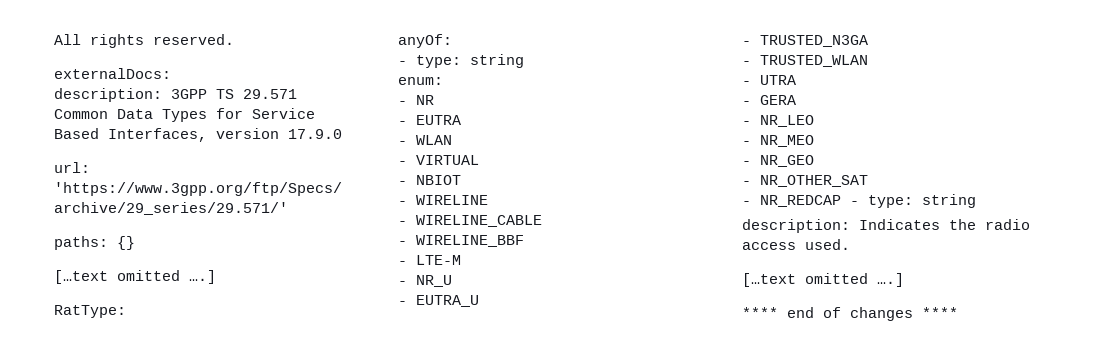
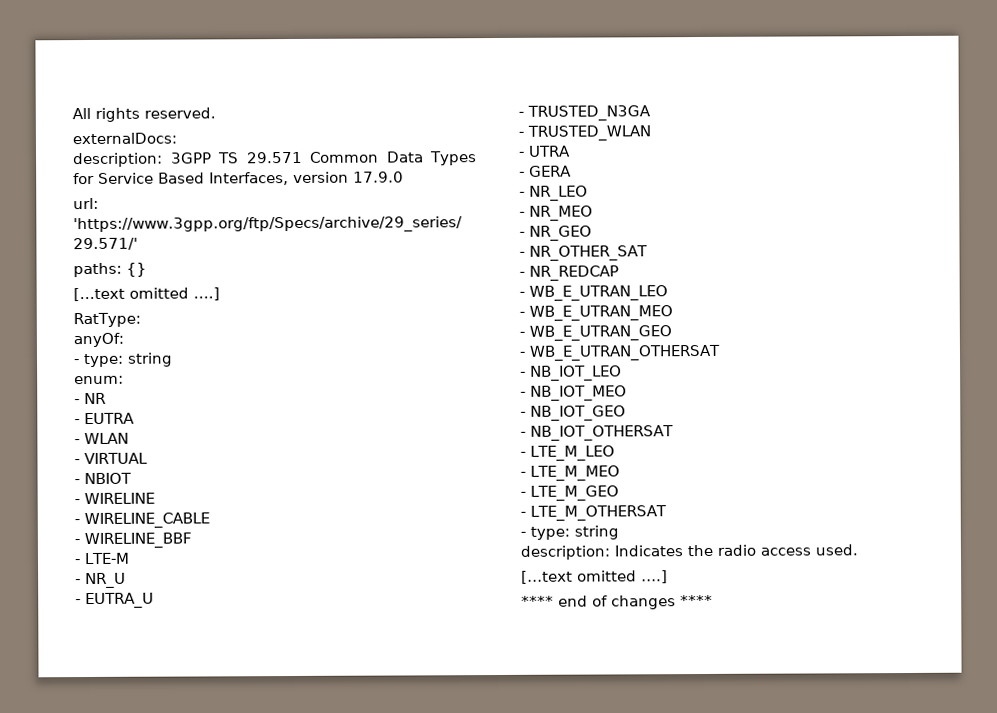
- - NR_REDCAP - type: string
+ - NR_REDCAP
+ - WB_E_UTRAN_LEO
+ - WB_E_UTRAN_MEO
+ - WB_E_UTRAN_GEO
+ - WB_E_UTRAN_OTHERSAT
+ - NB_IOT_LEO
+ - NB_IOT_MEO
+ - NB_IOT_GEO
+ - NB_IOT_OTHERSAT
+ - LTE_M_LEO
+ - LTE_M_MEO
+ - LTE_M_GEO
+ - LTE_M_OTHERSAT
+ - type: string

